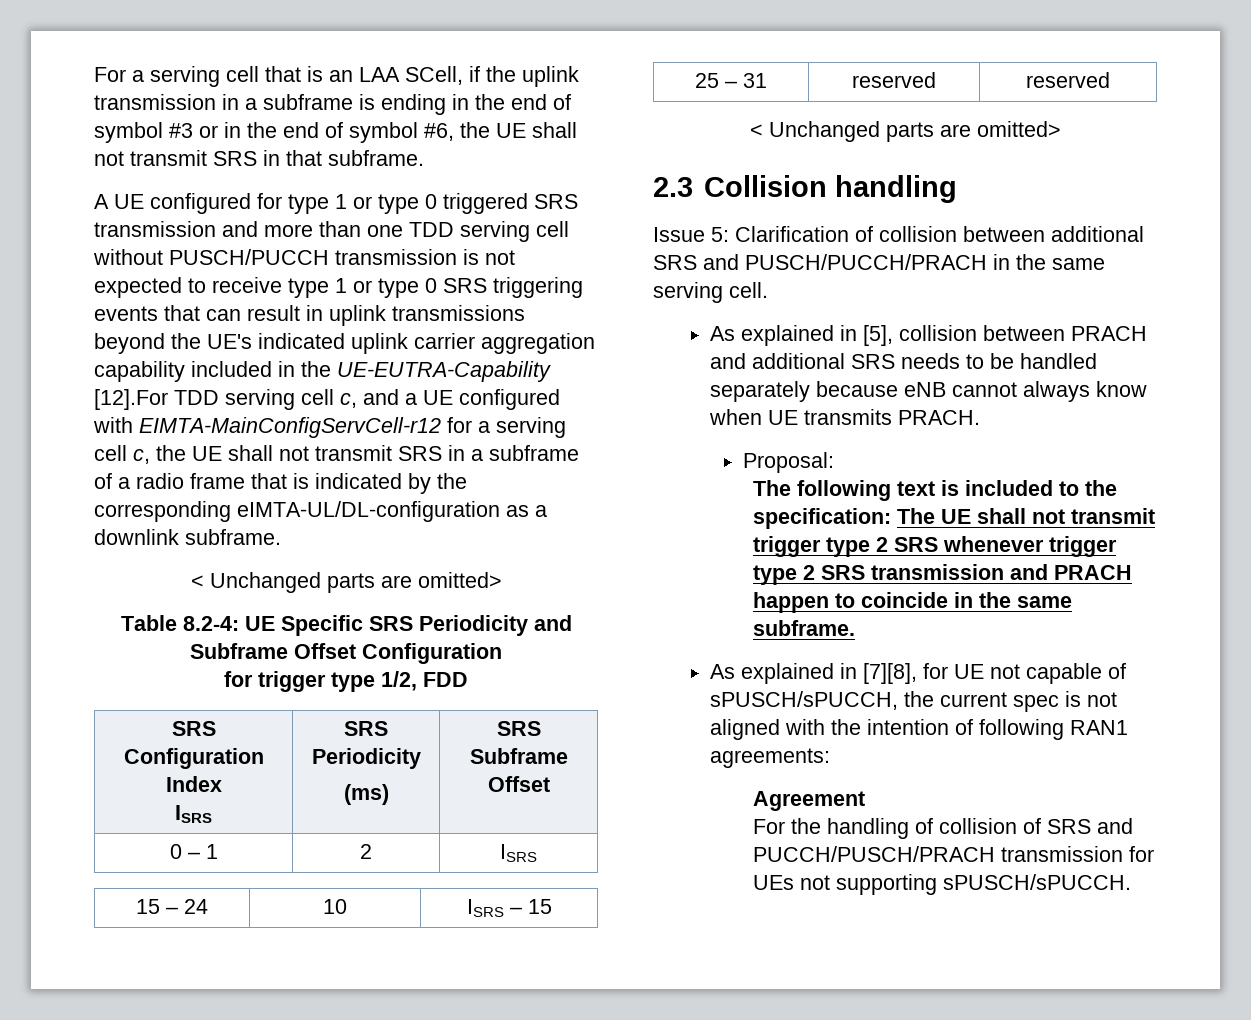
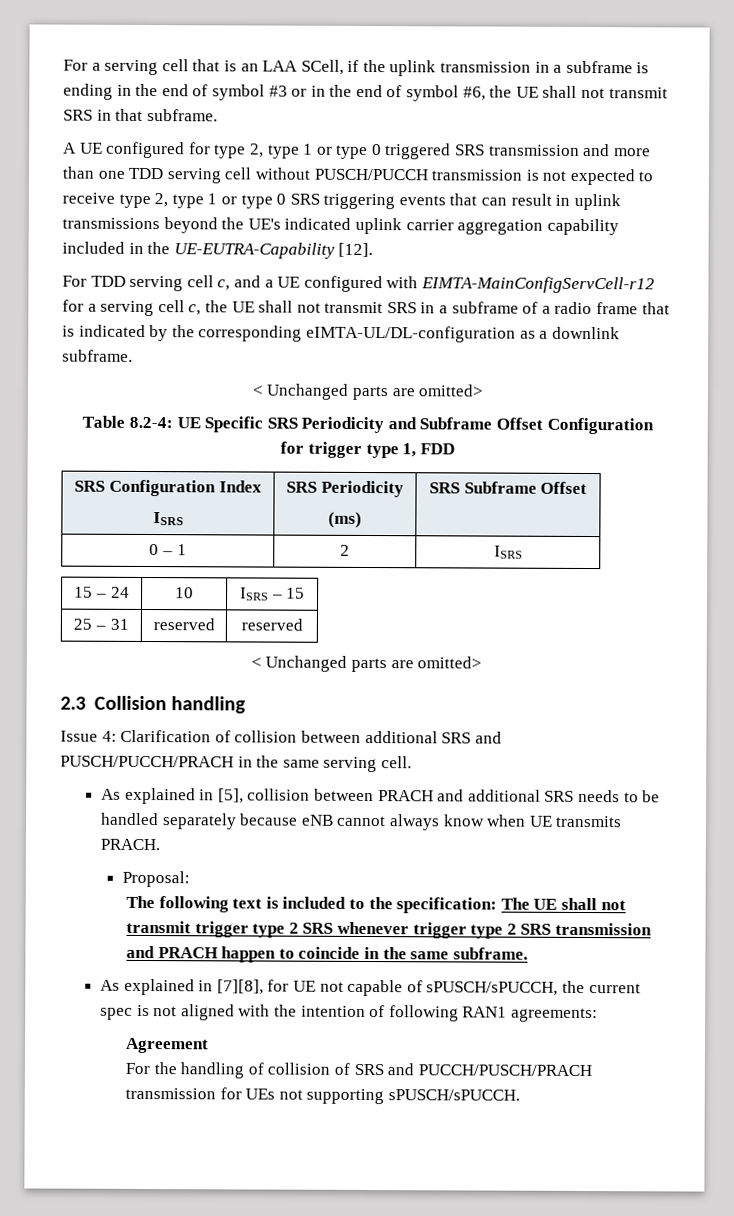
- A UE configured for type 1 or type 0 triggered SRS transmission and more than one TDD serving cell without PUSCH/PUCCH transmission is not expected to receive type 1 or type 0 SRS triggering events that can result in uplink transmissions beyond the UE's indicated uplink carrier aggregation capability included in the UE-EUTRA-Capability [12].For TDD serving cell c, and a UE configured with EIMTA-MainConfigServCell-r12 for a serving cell c, the UE shall not transmit SRS in a subframe of a radio frame that is indicated by the corresponding eIMTA-UL/DL-configuration as a downlink subframe.
+ A UE configured for type 2, type 1 or type 0 triggered SRS transmission and more than one TDD serving cell without PUSCH/PUCCH transmission is not expected to receive type 2, type 1 or type 0 SRS triggering events that can result in uplink transmissions beyond the UE's indicated uplink carrier aggregation capability included in the UE-EUTRA-Capability [12].
+ For TDD serving cell c, and a UE configured with EIMTA-MainConfigServCell-r12 for a serving cell c, the UE shall not transmit SRS in a subframe of a radio frame that is indicated by the corresponding eIMTA-UL/DL-configuration as a downlink subframe.
- for trigger type 1/2, FDD
+ for trigger type 1, FDD
- Issue 5: Clarification of collision between additional SRS and PUSCH/PUCCH/PRACH in the same serving cell.
+ Issue 4: Clarification of collision between additional SRS and PUSCH/PUCCH/PRACH in the same serving cell.

